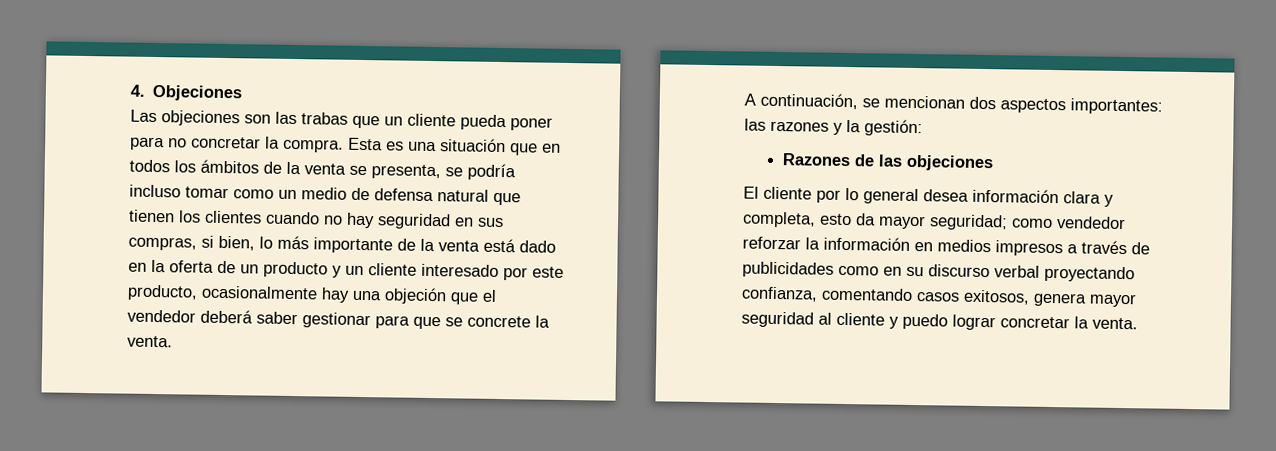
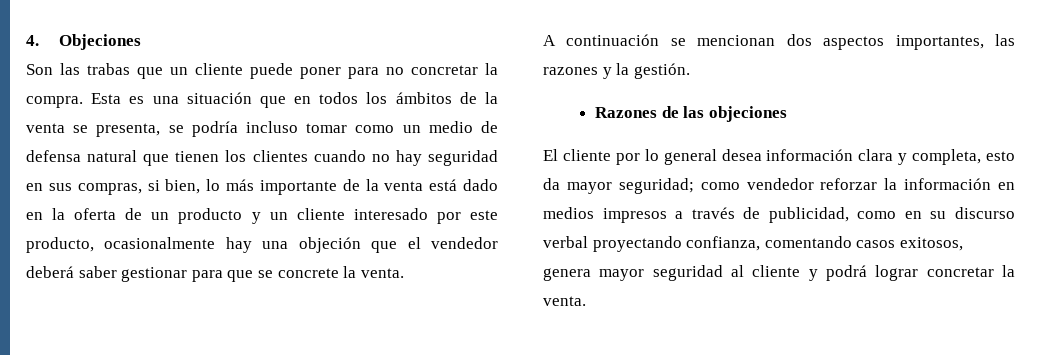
- Las objeciones son las trabas que un cliente pueda poner para no concretar la compra.
+ Son las trabas que un cliente puede poner para no concretar la compra.
- A continuación, se mencionan dos aspectos importantes: las razones y la gestión:
+ A continuación se mencionan dos aspectos importantes, las razones y la gestión.
- El cliente por lo general desea información clara y completa, esto da mayor seguridad; como vendedor reforzar la información en medios impresos a través de publicidades como en su discurso verbal proyectando confianza, comentando casos exitosos, genera mayor seguridad al cliente y puedo lograr concretar la venta.
+ El cliente por lo general desea información clara y completa, esto da mayor seguridad; como vendedor reforzar la información en medios impresos a través de publicidad, como en su discurso verbal proyectando confianza, comentando casos exitosos, genera mayor seguridad al cliente y podrá lograr concretar la venta.

